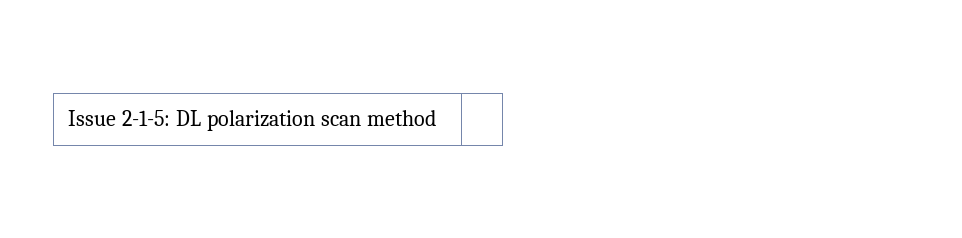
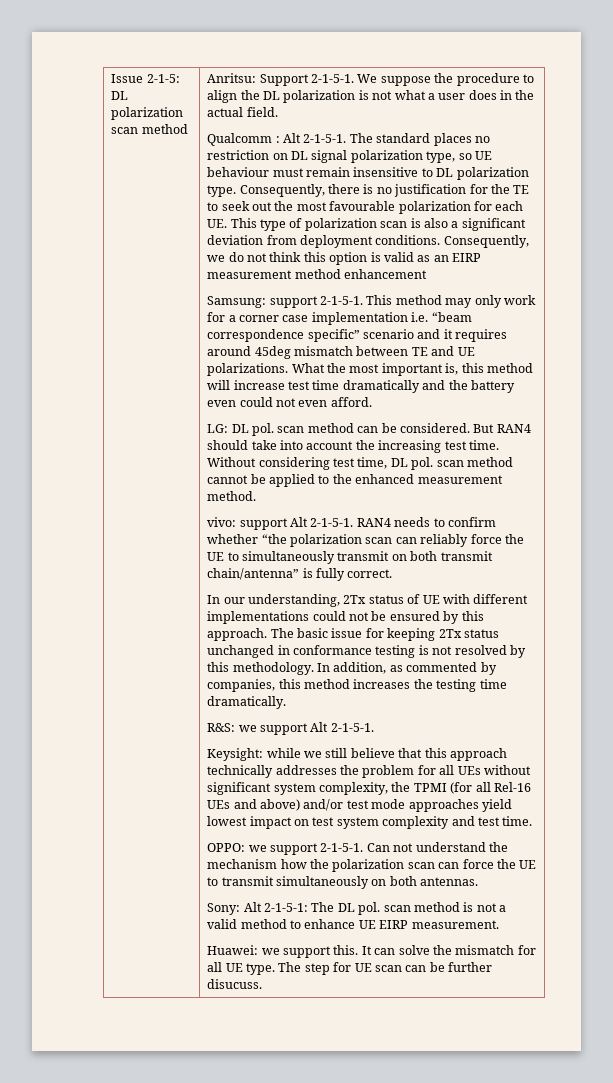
+ Anritsu: Support 2-1-5-1. We suppose the procedure to align the DL polarization is not what a user does in the actual field.
+ Qualcomm : Alt 2-1-5-1. The standard places no restriction on DL signal polarization type, so UE behaviour must remain insensitive to DL polarization type. Consequently, there is no justification for the TE to seek out the most favourable polarization for each UE. This type of polarization scan is also a significant deviation from deployment conditions. Consequently, we do not think this option is valid as an EIRP measurement method enhancement
+ Samsung: support 2-1-5-1. This method may only work for a corner case implementation i.e. “beam correspondence specific” scenario and it requires around 45deg mismatch between TE and UE polarizations. What the most important is, this method will increase test time dramatically and the battery even could not even afford.
+ LG: DL pol. scan method can be considered. But RAN4 should take into account the increasing test time. Without considering test time, DL pol. scan method cannot be applied to the enhanced measurement method.
+ vivo: support Alt 2-1-5-1. RAN4 needs to confirm whether “the polarization scan can reliably force the UE to simultaneously transmit on both transmit chain/antenna” is fully correct.
+ In our understanding, 2Tx status of UE with different implementations could not be ensured by this approach. The basic issue for keeping 2Tx status unchanged in conformance testing is not resolved by this methodology. In addition, as commented by companies, this method increases the testing time dramatically.
+ R&S: we support Alt 2-1-5-1.
+ Keysight: while we still believe that this approach technically addresses the problem for all UEs without significant system complexity, the TPMI (for all Rel-16 UEs and above) and/or test mode approaches yield lowest impact on test system complexity and test time.
+ OPPO: we support 2-1-5-1. Can not understand the mechanism how the polarization scan can force the UE to transmit simultaneously on both antennas.
+ Sony: Alt 2-1-5-1: The DL pol. scan method is not a valid method to enhance UE EIRP measurement.
+ Huawei: we support this. It can solve the mismatch for all UE type. The step for UE scan can be further disucuss.

